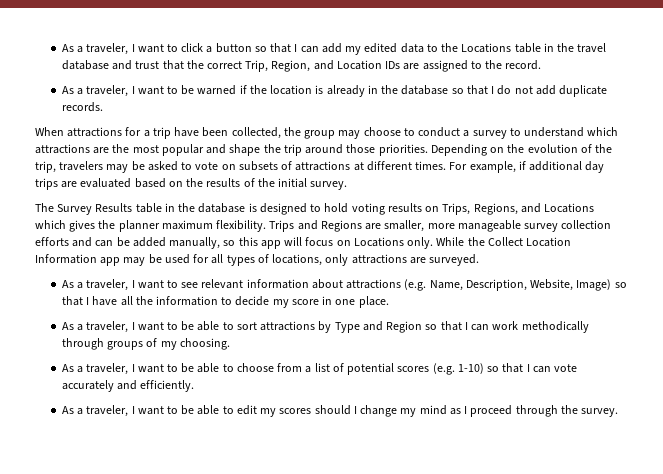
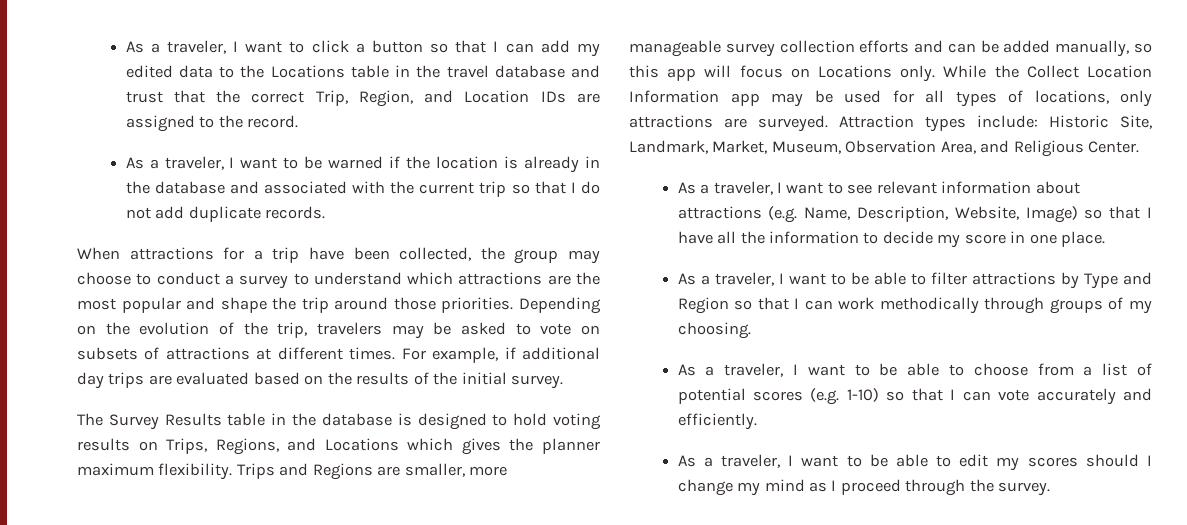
- As a traveler, I want to be warned if the location is already in the database so that I do not add duplicate records.
+ As a traveler, I want to be warned if the location is already in the database and associated with the current trip so that I do not add duplicate records.
+ Attraction types include: Historic Site, Landmark, Market, Museum, Observation Area, and Religious Center.
- As a traveler, I want to be able to sort attractions by Type and Region so that I can work methodically through groups of my choosing.
+ As a traveler, I want to be able to filter attractions by Type and Region so that I can work methodically through groups of my choosing.

